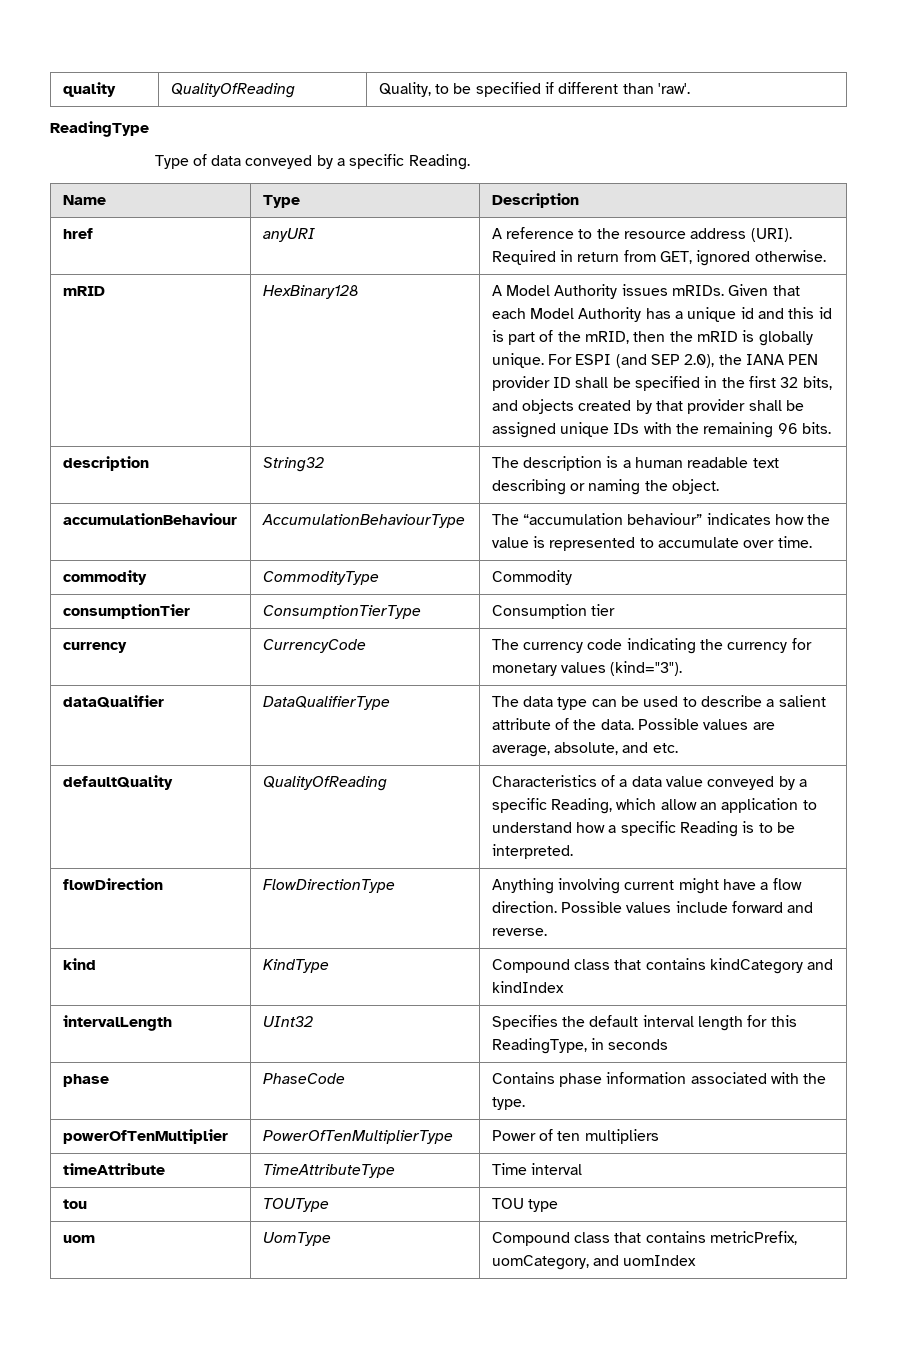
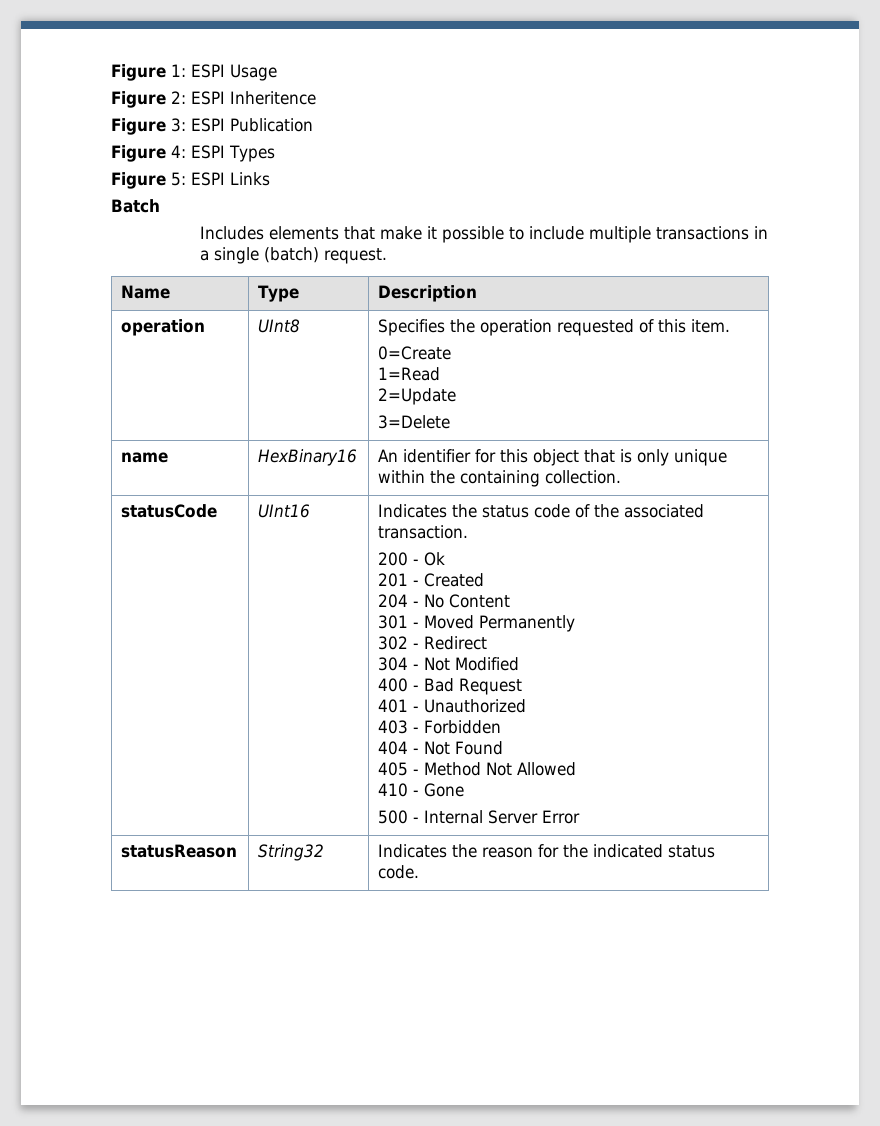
- quality | QualityOfReading | Quality, to be specified if different than 'raw'.
- ReadingType
- Type of data conveyed by a specific Reading.
+ Figure 1: ESPI Usage
+ Figure 2: ESPI Inheritence
+ Figure 3: ESPI Publication
+ Figure 4: ESPI Types
+ Figure 5: ESPI Links
+ Batch
+ Includes elements that make it possible to include multiple transactions in a single (batch) request.
  Name | Type | Description
- href | anyURI | A reference to the resource address (URI). Required in return from GET, ignored otherwise.
- mRID | HexBinary128 | A Model Authority issues mRIDs. Given that each Model Authority has a unique id and this id is part of the mRID, then the mRID is globally unique. For ESPI (and SEP 2.0), the IANA PEN provider ID shall be specified in the first 32 bits, and objects created by that provider shall be assigned unique IDs with the remaining 96 bits.
- description | String32 | The description is a human readable text describing or naming the object.
- accumulationBehaviour | AccumulationBehaviourType | The “accumulation behaviour” indicates how the value is represented to accumulate over time.
- commodity | CommodityType | Commodity
- consumptionTier | ConsumptionTierType | Consumption tier
- currency | CurrencyCode | The currency code indicating the currency for monetary values (kind="3").
- dataQualifier | DataQualifierType | The data type can be used to describe a salient attribute of the data. Possible values are average, absolute, and etc.
- defaultQuality | QualityOfReading | Characteristics of a data value conveyed by a specific Reading, which allow an application to understand how a specific Reading is to be interpreted.
- flowDirection | FlowDirectionType | Anything involving current might have a flow direction. Possible values include forward and reverse.
- kind | KindType | Compound class that contains kindCategory and kindIndex
- intervalLength | UInt32 | Specifies the default interval length for this ReadingType, in seconds
- phase | PhaseCode | Contains phase information associated with the type.
- powerOfTenMultiplier | PowerOfTenMultiplierType | Power of ten multipliers
- timeAttribute | TimeAttributeType | Time interval
- tou | TOUType | TOU type
- uom | UomType | Compound class that contains metricPrefix, uomCategory, and uomIndex
+ operation | UInt8 | Specifies the operation requested of this item.
+ 0=Create
+ 1=Read
+ 2=Update
+ 3=Delete
+ name | HexBinary16 | An identifier for this object that is only unique within the containing collection.
+ statusCode | UInt16 | Indicates the status code of the associated transaction.
+ 200 - Ok
+ 201 - Created
+ 204 - No Content
+ 301 - Moved Permanently
+ 302 - Redirect
+ 304 - Not Modified
+ 400 - Bad Request
+ 401 - Unauthorized
+ 403 - Forbidden
+ 404 - Not Found
+ 405 - Method Not Allowed
+ 410 - Gone
+ 500 - Internal Server Error
+ statusReason | String32 | Indicates the reason for the indicated status code.

